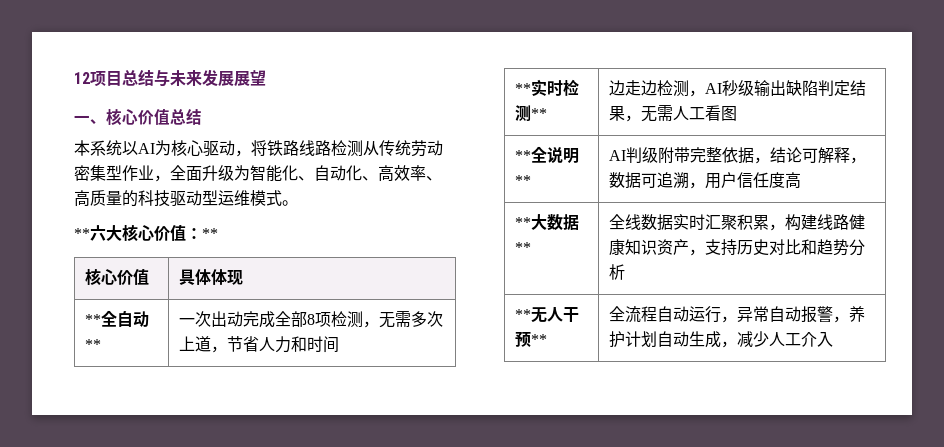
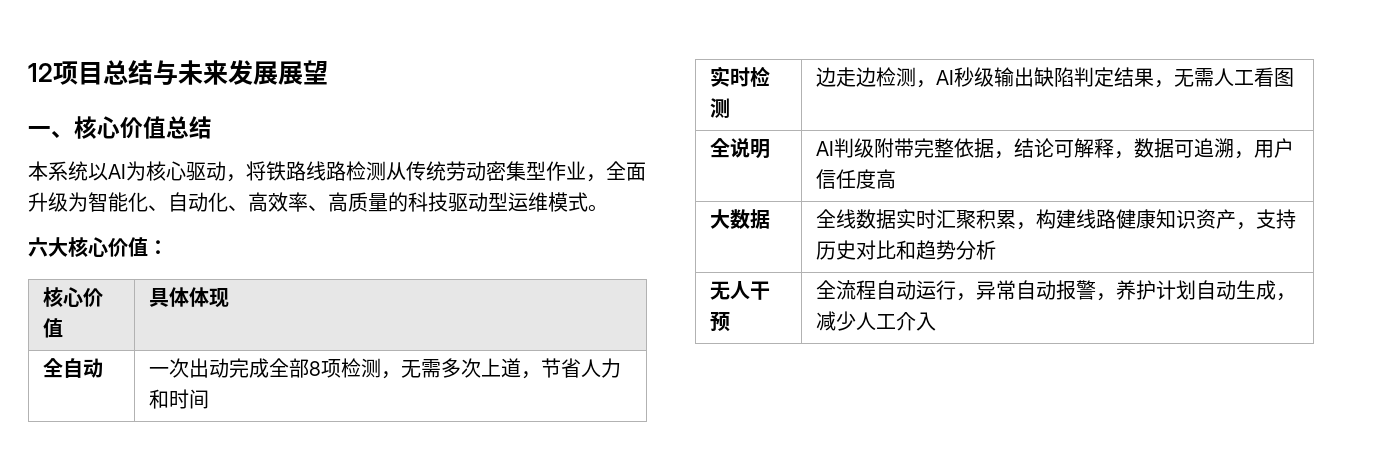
- **六大核心价值：**
+ 六大核心价值：
- **全自动** | 一次出动完成全部8项检测，无需多次上道，节省人力和时间
+ 全自动 | 一次出动完成全部8项检测，无需多次上道，节省人力和时间
- **实时检测** | 边走边检测，AI秒级输出缺陷判定结果，无需人工看图
+ 实时检测 | 边走边检测，AI秒级输出缺陷判定结果，无需人工看图
- **全说明** | AI判级附带完整依据，结论可解释，数据可追溯，用户信任度高
+ 全说明 | AI判级附带完整依据，结论可解释，数据可追溯，用户信任度高
- **大数据** | 全线数据实时汇聚积累，构建线路健康知识资产，支持历史对比和趋势分析
+ 大数据 | 全线数据实时汇聚积累，构建线路健康知识资产，支持历史对比和趋势分析
- **无人干预** | 全流程自动运行，异常自动报警，养护计划自动生成，减少人工介入
+ 无人干预 | 全流程自动运行，异常自动报警，养护计划自动生成，减少人工介入

